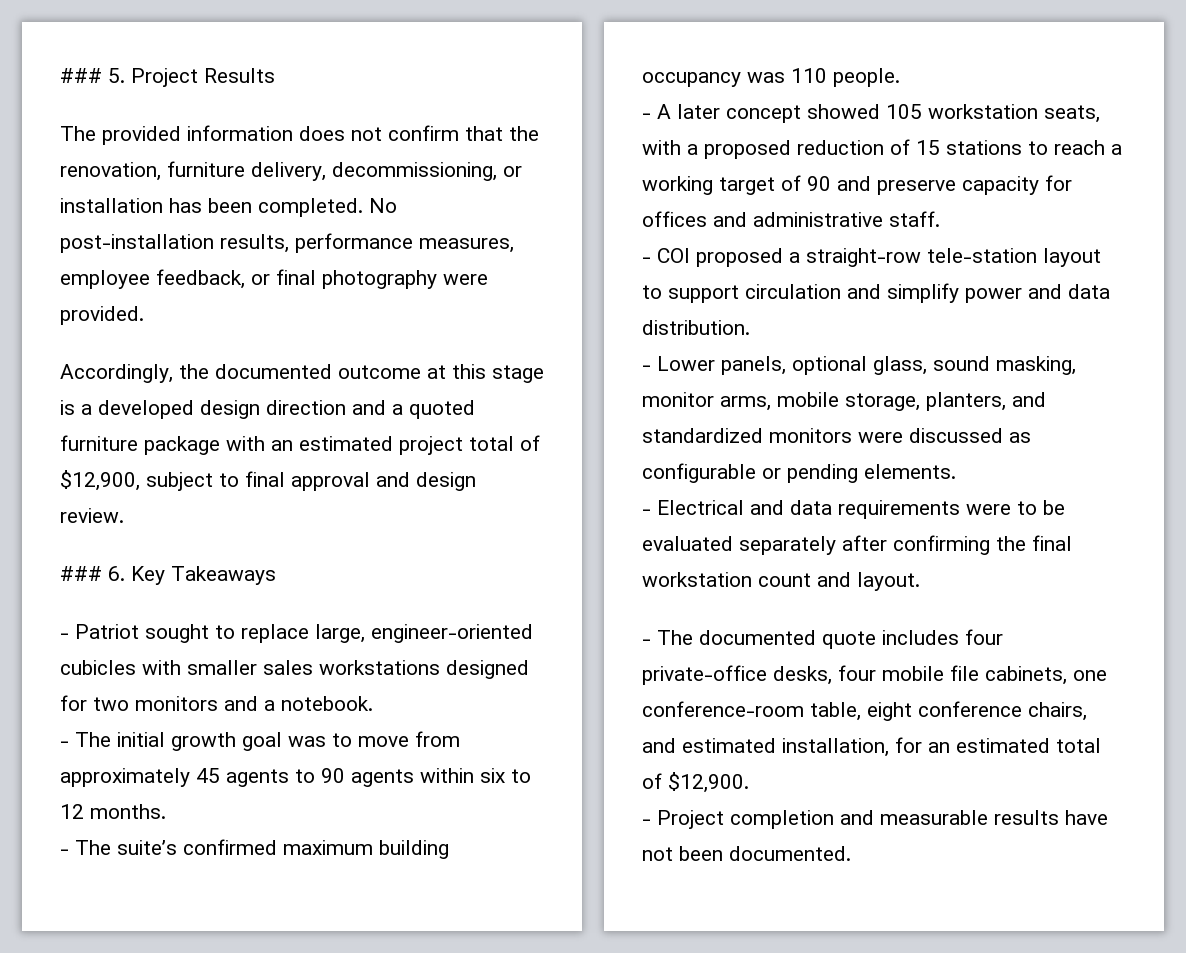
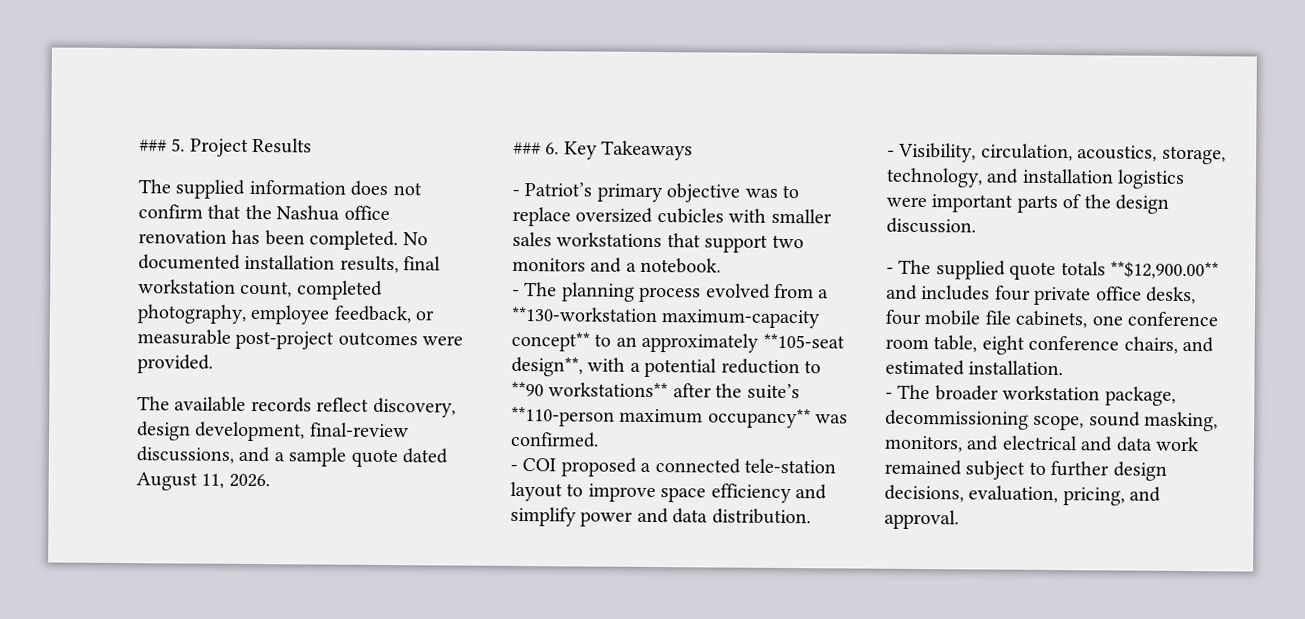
- The provided information does not confirm that the renovation, furniture delivery, decommissioning, or installation has been completed. No post-installation results, performance measures, employee feedback, or final photography were provided.
- Accordingly, the documented outcome at this stage is a developed design direction and a quoted furniture package with an estimated project total of $12,900, subject to final approval and design review.
+ The supplied information does not confirm that the Nashua office renovation has been completed. No documented installation results, final workstation count, completed photography, employee feedback, or measurable post-project outcomes were provided.
+ The available records reflect discovery, design development, final-review discussions, and a sample quote dated August 11, 2026.
- - Patriot sought to replace large, engineer-oriented cubicles with smaller sales workstations designed for two monitors and a notebook.
+ - Patriot’s primary objective was to replace oversized cubicles with smaller sales workstations that support two monitors and a notebook.
- - The initial growth goal was to move from approximately 45 agents to 90 agents within six to 12 months.
- - The suite’s confirmed maximum building occupancy was 110 people.
- - A later concept showed 105 workstation seats, with a proposed reduction of 15 stations to reach a working target of 90 and preserve capacity for offices and administrative staff.
+ - The planning process evolved from a **130-workstation maximum-capacity concept** to an approximately **105-seat design**, with a potential reduction to **90 workstations** after the suite’s **110-person maximum occupancy** was confirmed.
- - COI proposed a straight-row tele-station layout to support circulation and simplify power and data distribution.
+ - COI proposed a connected tele-station layout to improve space efficiency and simplify power and data distribution.
- - Lower panels, optional glass, sound masking, monitor arms, mobile storage, planters, and standardized monitors were discussed as configurable or pending elements.
- - Electrical and data requirements were to be evaluated separately after confirming the final workstation count and layout.
- - The documented quote includes four private-office desks, four mobile file cabinets, one conference-room table, eight conference chairs, and estimated installation, for an estimated total of $12,900.
- - Project completion and measurable results have not been documented.
+ - Visibility, circulation, acoustics, storage, technology, and installation logistics were important parts of the design discussion.
+ - The supplied quote totals **$12,900.00** and includes four private office desks, four mobile file cabinets, one conference room table, eight conference chairs, and estimated installation.
+ - The broader workstation package, decommissioning scope, sound masking, monitors, and electrical and data work remained subject to further design decisions, evaluation, pricing, and approval.

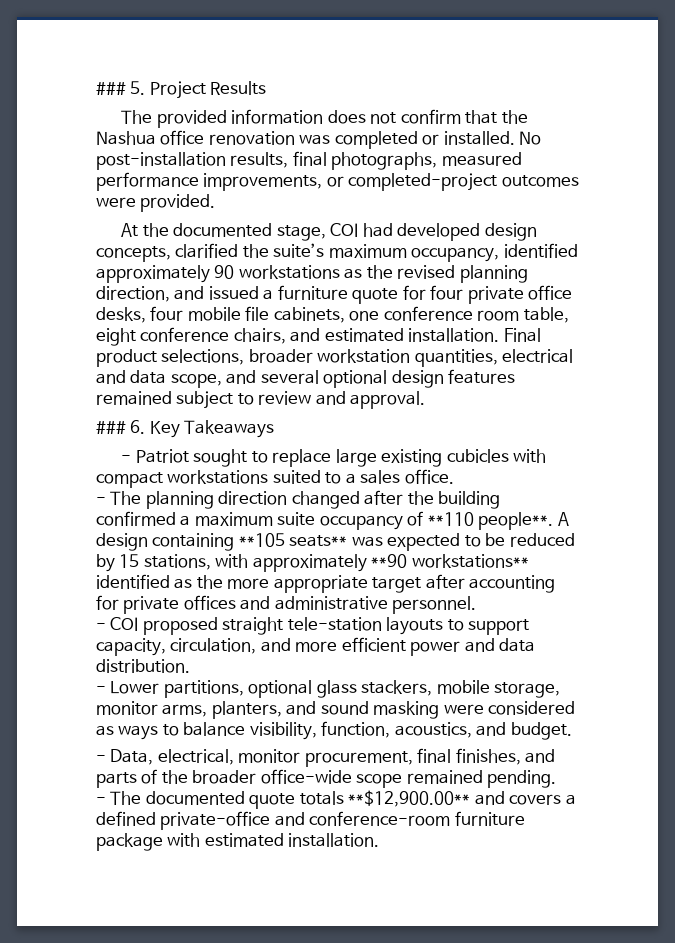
- The supplied information does not confirm that the Nashua office renovation has been completed. No documented installation results, final workstation count, completed photography, employee feedback, or measurable post-project outcomes were provided.
- The available records reflect discovery, design development, final-review discussions, and a sample quote dated August 11, 2026.
+ The provided information does not confirm that the Nashua office renovation was completed or installed. No post-installation results, final photographs, measured performance improvements, or completed-project outcomes were provided.
+ At the documented stage, COI had developed design concepts, clarified the suite’s maximum occupancy, identified approximately 90 workstations as the revised planning direction, and issued a furniture quote for four private office desks, four mobile file cabinets, one conference room table, eight conference chairs, and estimated installation. Final product selections, broader workstation quantities, electrical and data scope, and several optional design features remained subject to review and approval.
  ### 6. Key Takeaways
- - Patriot’s primary objective was to replace oversized cubicles with smaller sales workstations that support two monitors and a notebook.
- - The planning process evolved from a **130-workstation maximum-capacity concept** to an approximately **105-seat design**, with a potential reduction to **90 workstations** after the suite’s **110-person maximum occupancy** was confirmed.
- - COI proposed a connected tele-station layout to improve space efficiency and simplify power and data distribution.
- - Visibility, circulation, acoustics, storage, technology, and installation logistics were important parts of the design discussion.
- - The supplied quote totals **$12,900.00** and includes four private office desks, four mobile file cabinets, one conference room table, eight conference chairs, and estimated installation.
- - The broader workstation package, decommissioning scope, sound masking, monitors, and electrical and data work remained subject to further design decisions, evaluation, pricing, and approval.
+ - Patriot sought to replace large existing cubicles with compact workstations suited to a sales office.
+ - The planning direction changed after the building confirmed a maximum suite occupancy of **110 people**. A design containing **105 seats** was expected to be reduced by 15 stations, with approximately **90 workstations** identified as the more appropriate target after accounting for private offices and administrative personnel.
+ - COI proposed straight tele-station layouts to support capacity, circulation, and more efficient power and data distribution.
+ - Lower partitions, optional glass stackers, mobile storage, monitor arms, planters, and sound masking were considered as ways to balance visibility, function, acoustics, and budget.
+ - Data, electrical, monitor procurement, final finishes, and parts of the broader office-wide scope remained pending.
+ - The documented quote totals **$12,900.00** and covers a defined private-office and conference-room furniture package with estimated installation.

